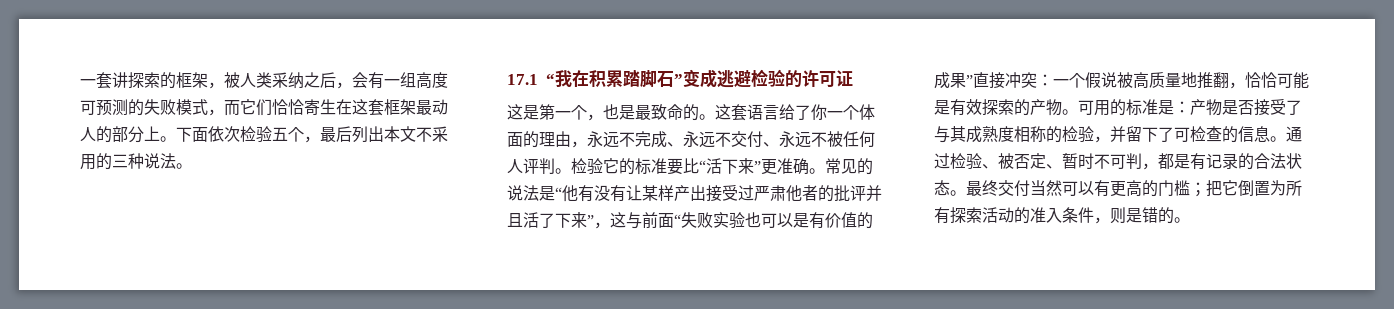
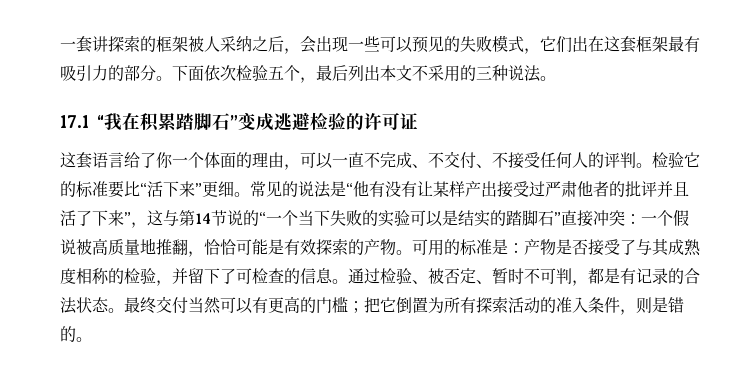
- 一套讲探索的框架，被人类采纳之后，会有一组高度可预测的失败模式，而它们恰恰寄生在这套框架最动人的部分上。
+ 一套讲探索的框架被人采纳之后，会出现一些可以预见的失败模式，它们出在这套框架最有吸引力的部分。
- 这是第一个，也是最致命的。这套语言给了你一个体面的理由，永远不完成、永远不交付、永远不被任何人评判。
+ 这套语言给了你一个体面的理由，可以一直不完成、不交付、不接受任何人的评判。
- 检验它的标准要比“活下来”更准确。
+ 检验它的标准要比“活下来”更细。
- 常见的说法是“他有没有让某样产出接受过严肃他者的批评并且活了下来”，这与前面“失败实验也可以是有价值的成果”直接冲突：一个假说被高质量地推翻，恰恰可能是有效探索的产物。
+ 常见的说法是“他有没有让某样产出接受过严肃他者的批评并且活了下来”，这与第14节说的“一个当下失败的实验可以是结实的踏脚石”直接冲突：一个假说被高质量地推翻，恰恰可能是有效探索的产物。

